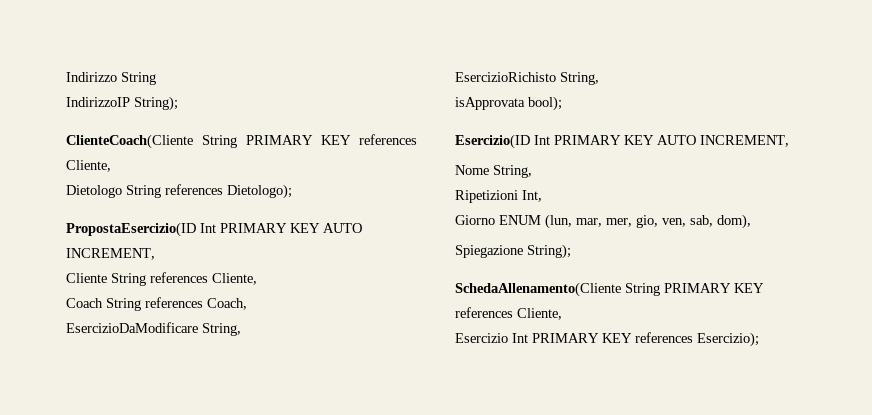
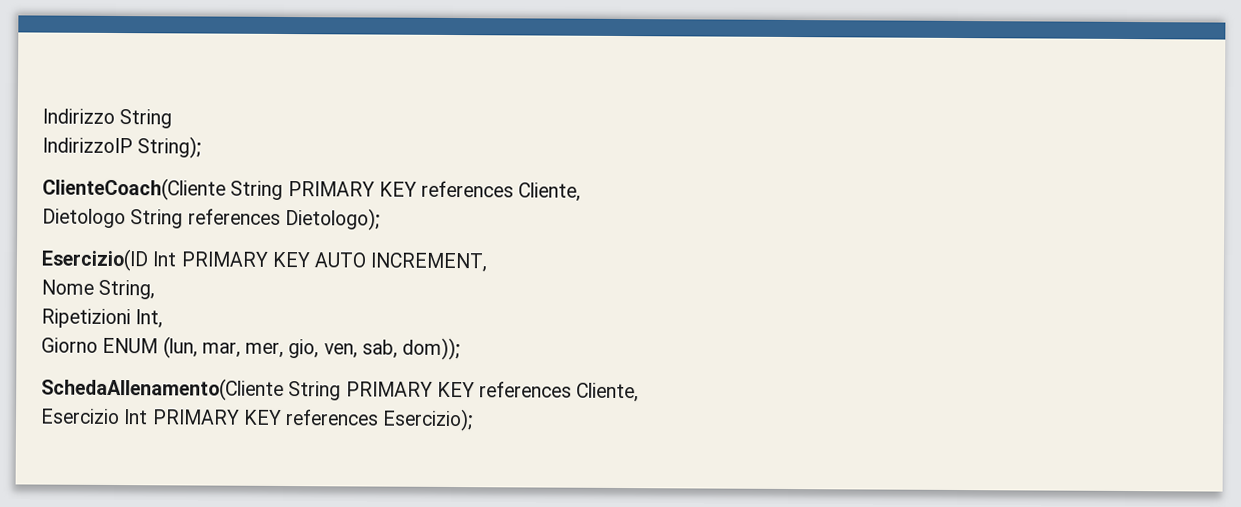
- PropostaEsercizio(ID Int PRIMARY KEY AUTO INCREMENT,
- Cliente String references Cliente,
- Coach String references Coach,
- EsercizioDaModificare String,
- EsercizioRichisto String,
- isApprovata bool);
- Giorno ENUM (lun, mar, mer, gio, ven, sab, dom),
- Spiegazione String);
+ Giorno ENUM (lun, mar, mer, gio, ven, sab, dom));

